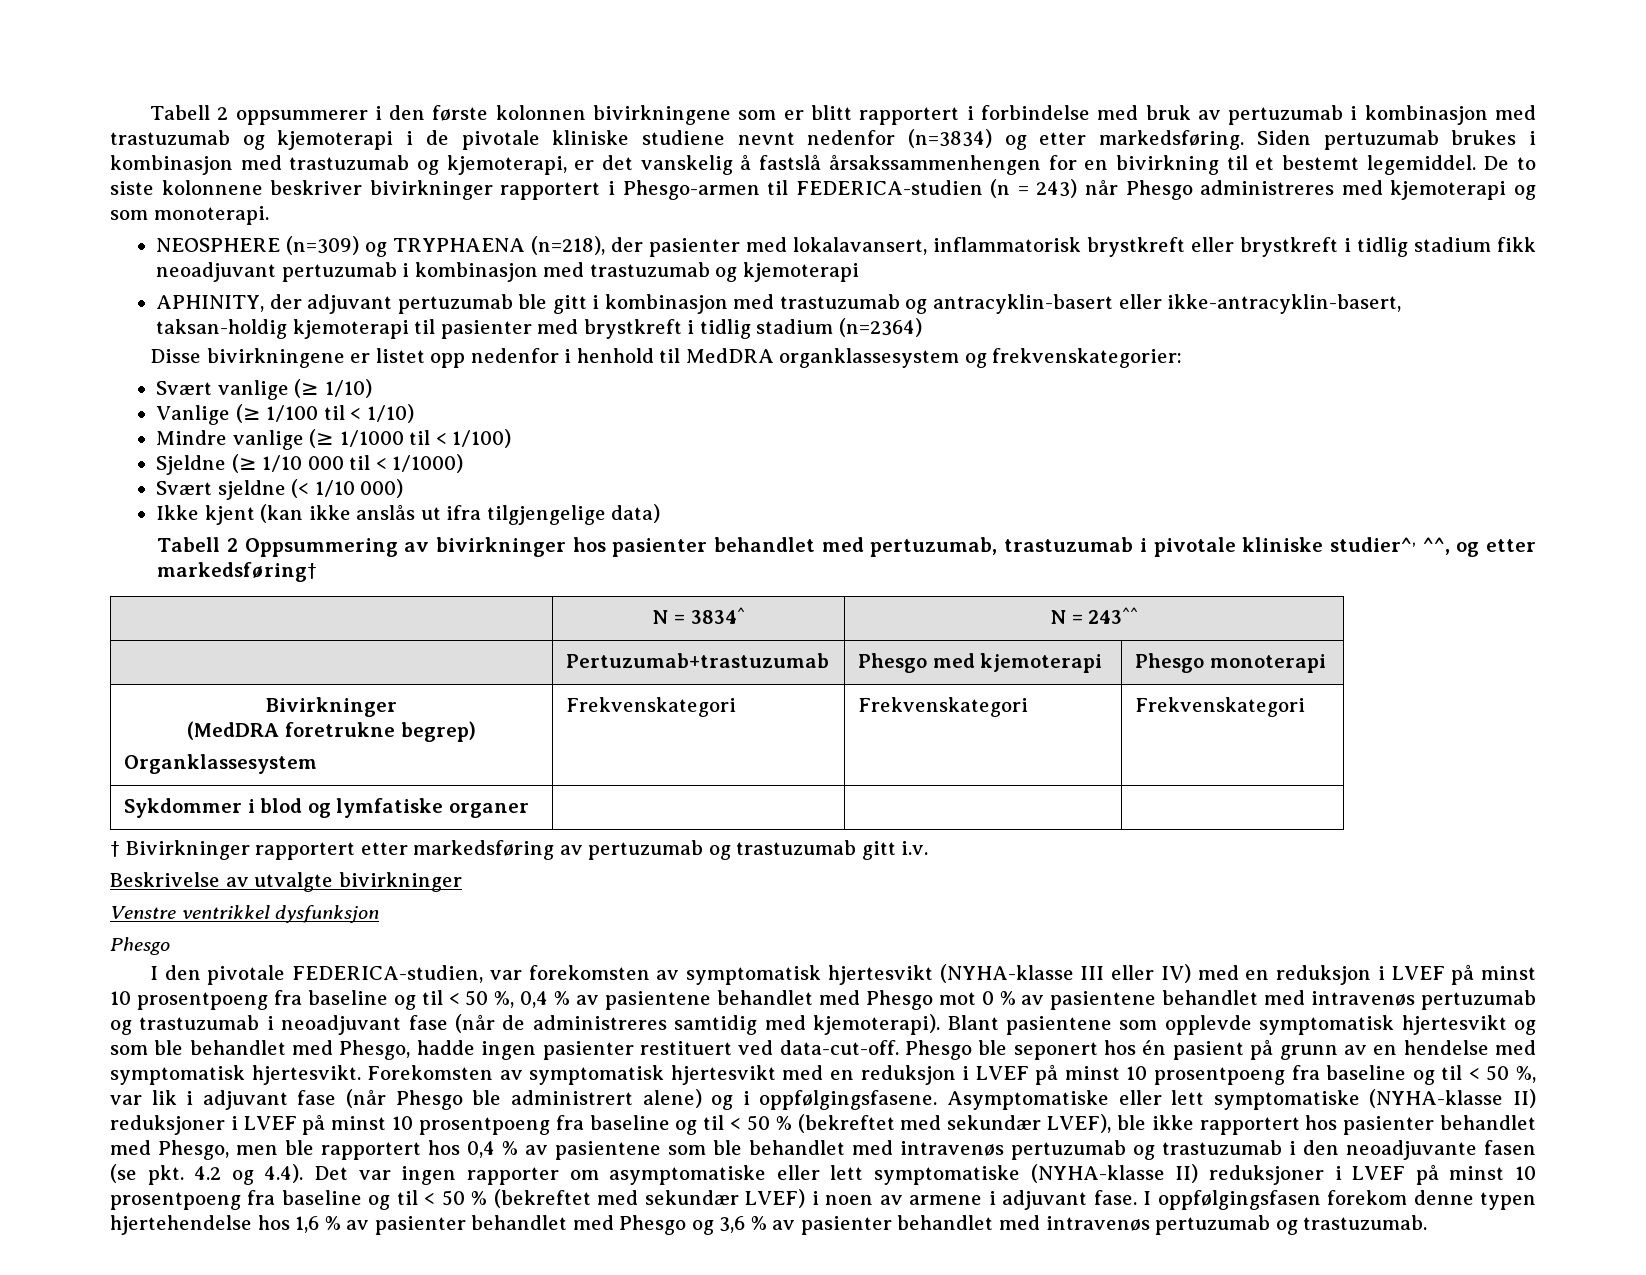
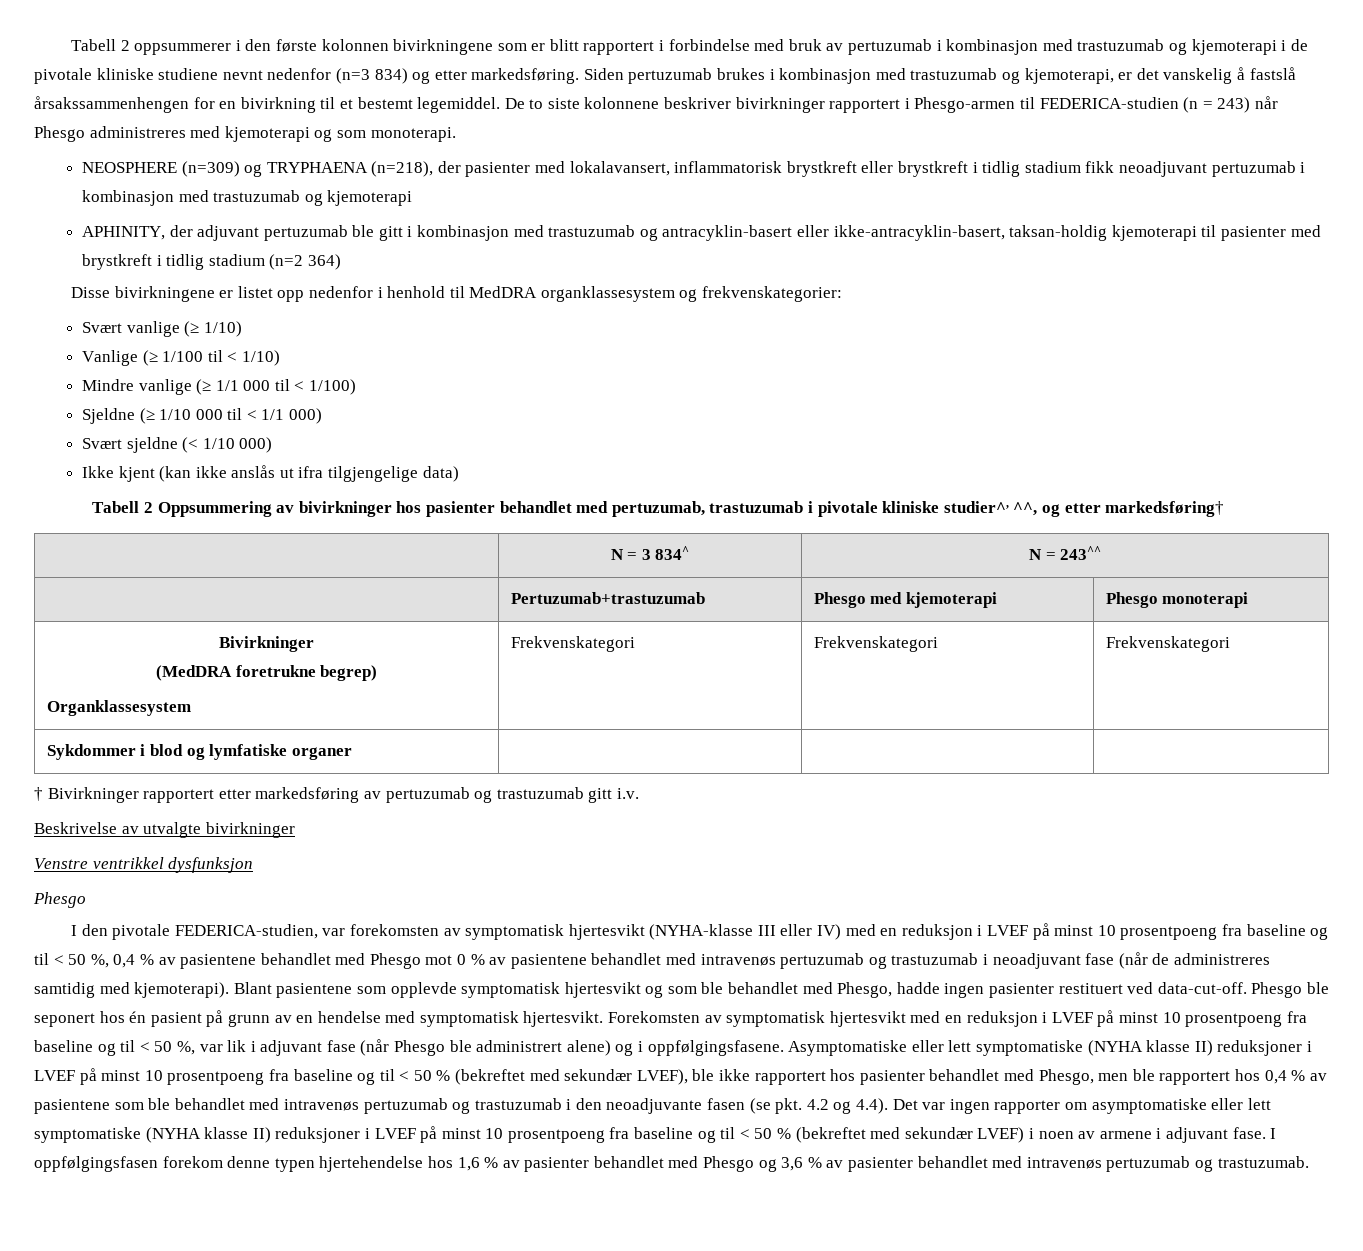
- Tabell 2 oppsummerer i den første kolonnen bivirkningene som er blitt rapportert i forbindelse med bruk av pertuzumab i kombinasjon med trastuzumab og kjemoterapi i de pivotale kliniske studiene nevnt nedenfor (n=3834) og etter markedsføring.
+ Tabell 2 oppsummerer i den første kolonnen bivirkningene som er blitt rapportert i forbindelse med bruk av pertuzumab i kombinasjon med trastuzumab og kjemoterapi i de pivotale kliniske studiene nevnt nedenfor (n=3 834) og etter markedsføring.
- APHINITY, der adjuvant pertuzumab ble gitt i kombinasjon med trastuzumab og antracyklin-basert eller ikke-antracyklin-basert, taksan-holdig kjemoterapi til pasienter med brystkreft i tidlig stadium (n=2364)
+ APHINITY, der adjuvant pertuzumab ble gitt i kombinasjon med trastuzumab og antracyklin-basert eller ikke-antracyklin-basert, taksan-holdig kjemoterapi til pasienter med brystkreft i tidlig stadium (n=2 364)
- Mindre vanlige (≥ 1/1000 til < 1/100)
+ Mindre vanlige (≥ 1/1 000 til < 1/100)
- Sjeldne (≥ 1/10 000 til < 1/1000)
+ Sjeldne (≥ 1/10 000 til < 1/1 000)
- | N = 3834^ | N = 243^^
+ | N = 3 834^ | N = 243^^
- Asymptomatiske eller lett symptomatiske (NYHA-klasse II) reduksjoner i LVEF på minst 10 prosentpoeng fra baseline og til < 50 % (bekreftet med sekundær LVEF), ble ikke rapportert hos pasienter behandlet med Phesgo, men ble rapportert hos 0,4 % av pasientene som ble behandlet med intravenøs pertuzumab og trastuzumab i den neoadjuvante fasen (se pkt. 4.2 og 4.4). Det var ingen rapporter om asymptomatiske eller lett symptomatiske (NYHA-klasse II) reduksjoner i LVEF på minst 10 prosentpoeng fra baseline og til < 50 % (bekreftet med sekundær LVEF) i noen av armene i adjuvant fase.
+ Asymptomatiske eller lett symptomatiske (NYHA klasse II) reduksjoner i LVEF på minst 10 prosentpoeng fra baseline og til < 50 % (bekreftet med sekundær LVEF), ble ikke rapportert hos pasienter behandlet med Phesgo, men ble rapportert hos 0,4 % av pasientene som ble behandlet med intravenøs pertuzumab og trastuzumab i den neoadjuvante fasen (se pkt. 4.2 og 4.4). Det var ingen rapporter om asymptomatiske eller lett symptomatiske (NYHA klasse II) reduksjoner i LVEF på minst 10 prosentpoeng fra baseline og til < 50 % (bekreftet med sekundær LVEF) i noen av armene i adjuvant fase.

